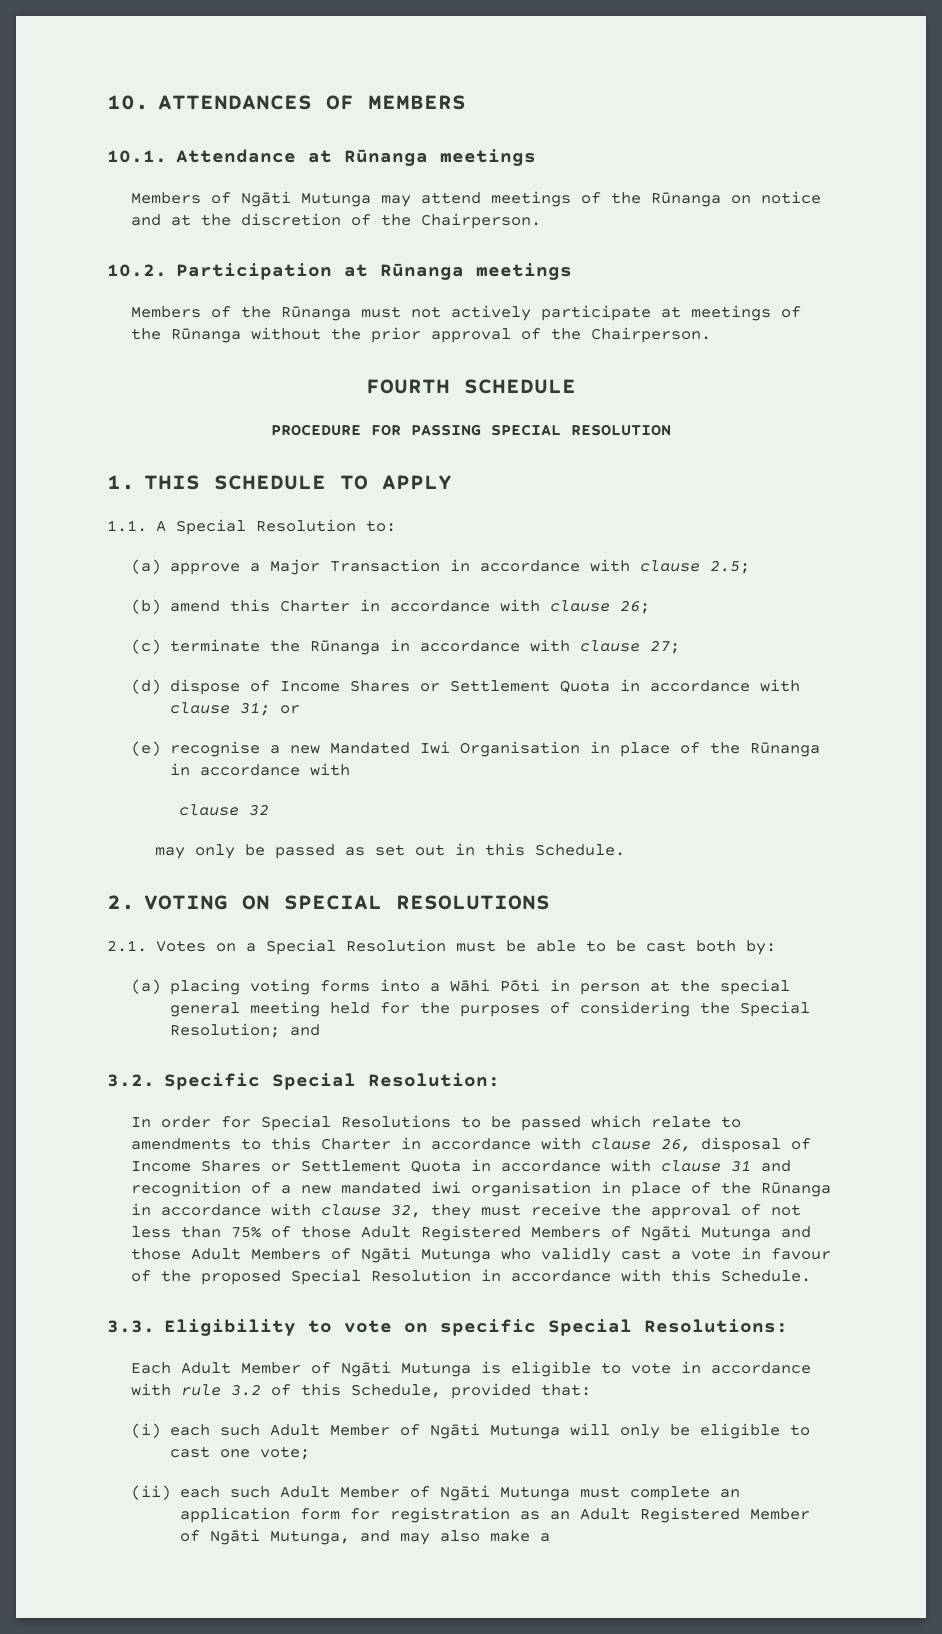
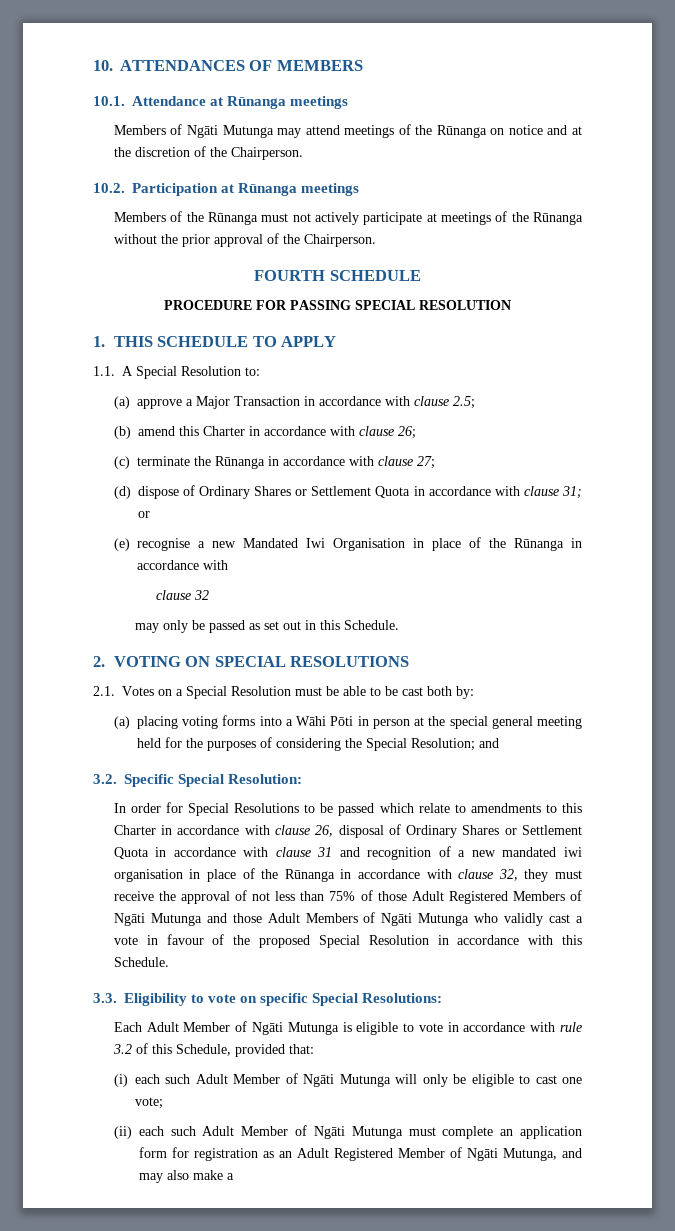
- (d) dispose of Income Shares or Settlement Quota in accordance with clause 31; or
+ (d) dispose of Ordinary Shares or Settlement Quota in accordance with clause 31; or
- In order for Special Resolutions to be passed which relate to amendments to this Charter in accordance with clause 26, disposal of Income Shares or Settlement Quota in accordance with clause 31 and recognition of a new mandated iwi organisation in place of the Rūnanga in accordance with clause 32, they must receive the approval of not less than 75% of those Adult Registered Members of Ngāti Mutunga and those Adult Members of Ngāti Mutunga who validly cast a vote in favour of the proposed Special Resolution in accordance with this Schedule.
+ In order for Special Resolutions to be passed which relate to amendments to this Charter in accordance with clause 26, disposal of Ordinary Shares or Settlement Quota in accordance with clause 31 and recognition of a new mandated iwi organisation in place of the Rūnanga in accordance with clause 32, they must receive the approval of not less than 75% of those Adult Registered Members of Ngāti Mutunga and those Adult Members of Ngāti Mutunga who validly cast a vote in favour of the proposed Special Resolution in accordance with this Schedule.

